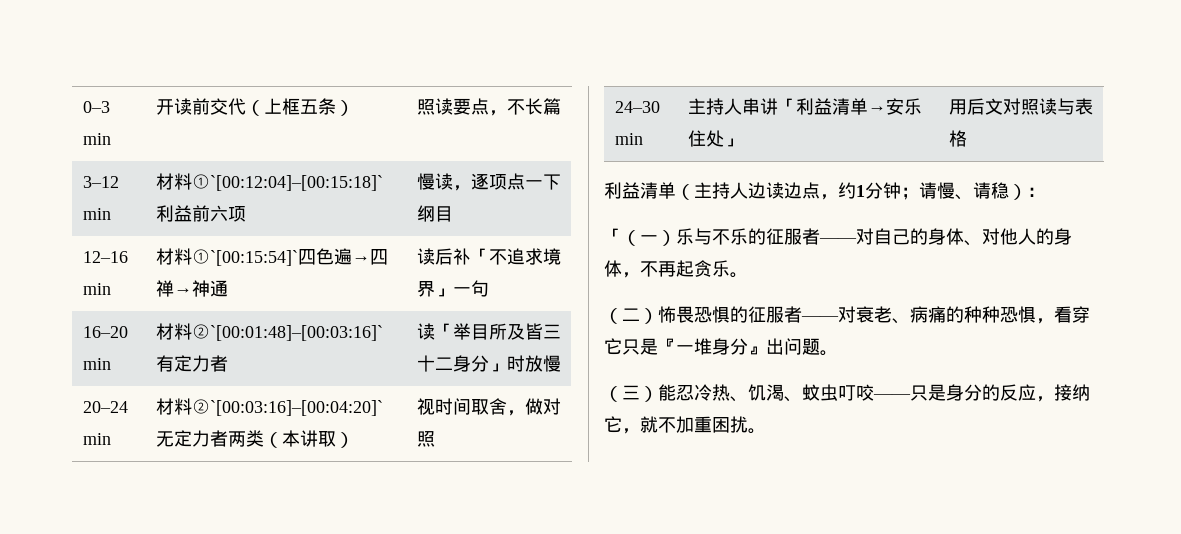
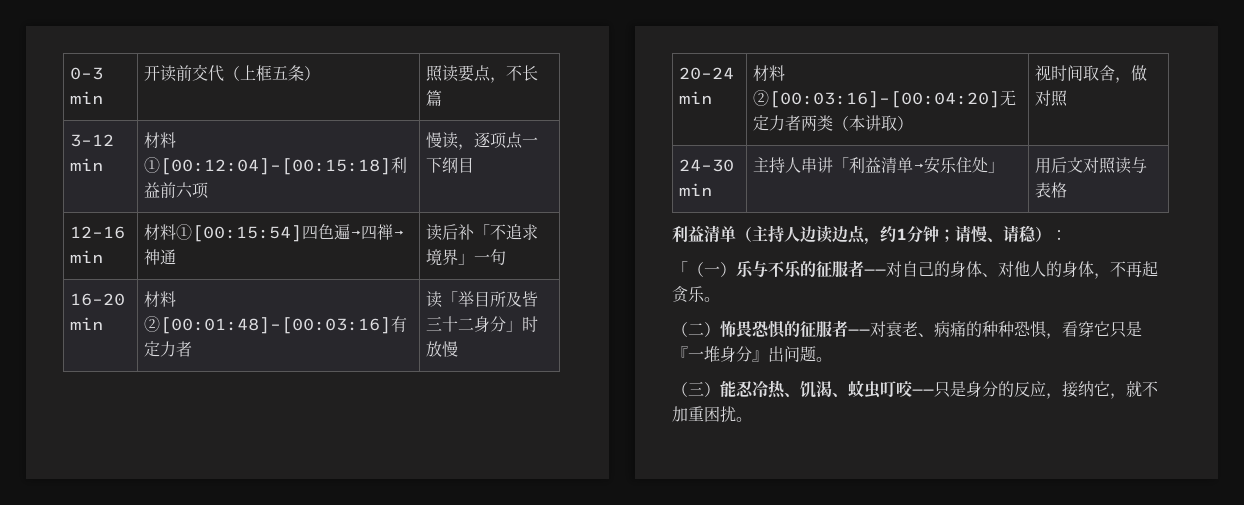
- 3–12 min | 材料①`[00:12:04]–[00:15:18]`利益前六项 | 慢读，逐项点一下纲目
+ 3–12 min | 材料①[00:12:04]–[00:15:18]利益前六项 | 慢读，逐项点一下纲目
- 12–16 min | 材料①`[00:15:54]`四色遍→四禅→神通 | 读后补「不追求境界」一句
+ 12–16 min | 材料①[00:15:54]四色遍→四禅→神通 | 读后补「不追求境界」一句
- 16–20 min | 材料②`[00:01:48]–[00:03:16]`有定力者 | 读「举目所及皆三十二身分」时放慢
+ 16–20 min | 材料②[00:01:48]–[00:03:16]有定力者 | 读「举目所及皆三十二身分」时放慢
- 20–24 min | 材料②`[00:03:16]–[00:04:20]`无定力者两类（本讲取） | 视时间取舍，做对照
+ 20–24 min | 材料②[00:03:16]–[00:04:20]无定力者两类（本讲取） | 视时间取舍，做对照

